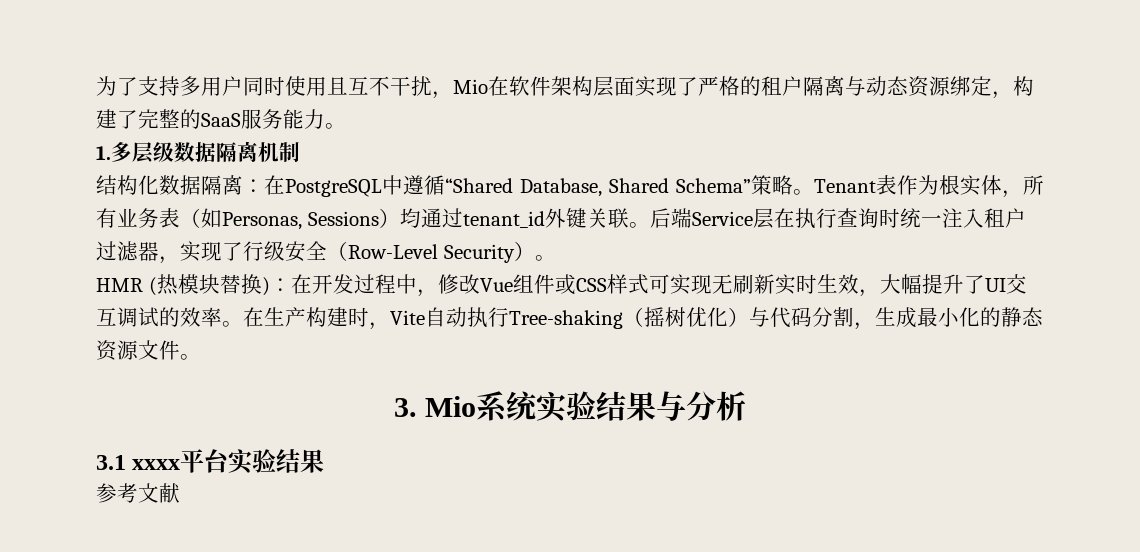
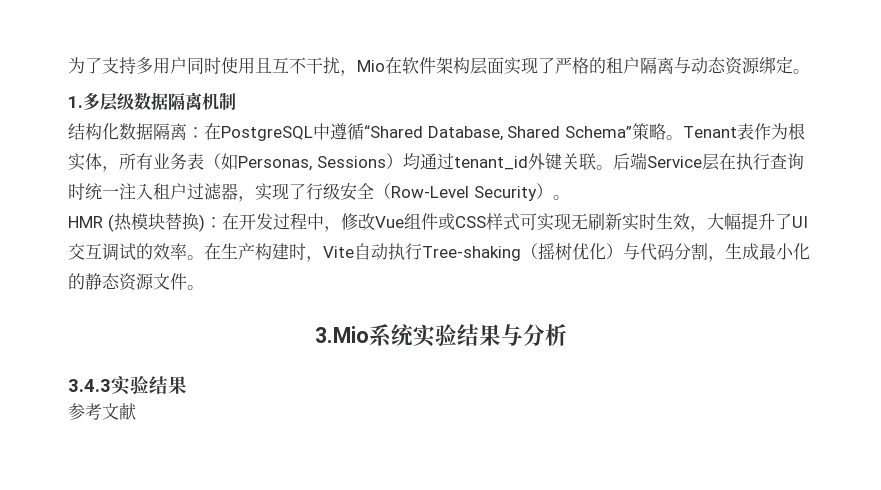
- 为了支持多用户同时使用且互不干扰，Mio在软件架构层面实现了严格的租户隔离与动态资源绑定，构建了完整的SaaS服务能力。
+ 为了支持多用户同时使用且互不干扰，Mio在软件架构层面实现了严格的租户隔离与动态资源绑定。
- 3. Mio系统实验结果与分析
+ 3.Mio系统实验结果与分析
- 3.1 xxxx平台实验结果
+ 3.4.3实验结果

